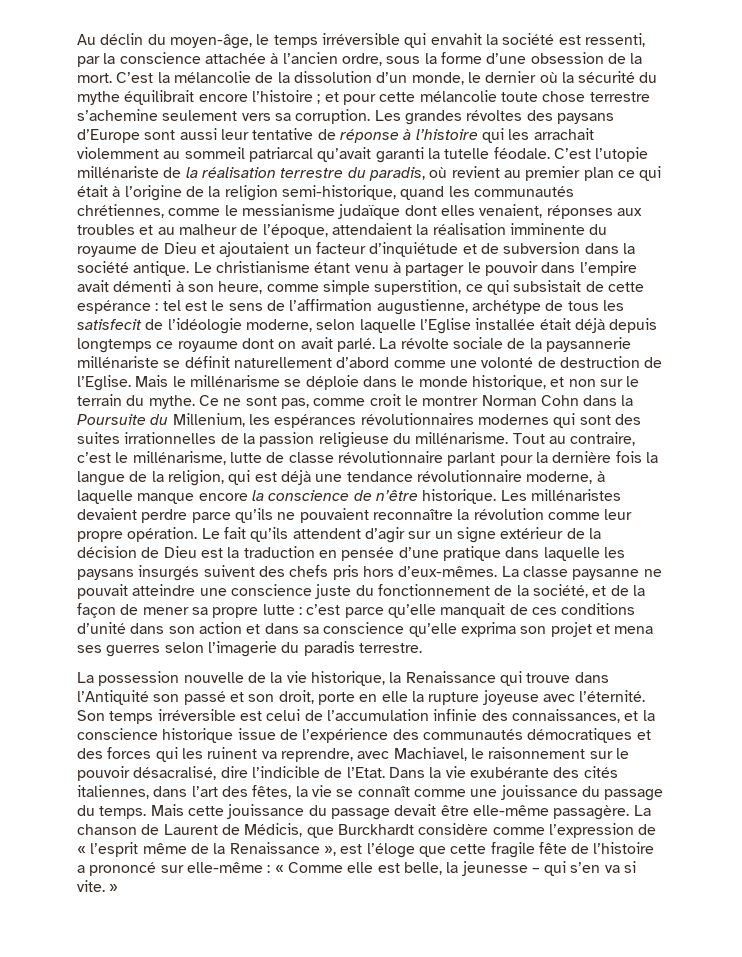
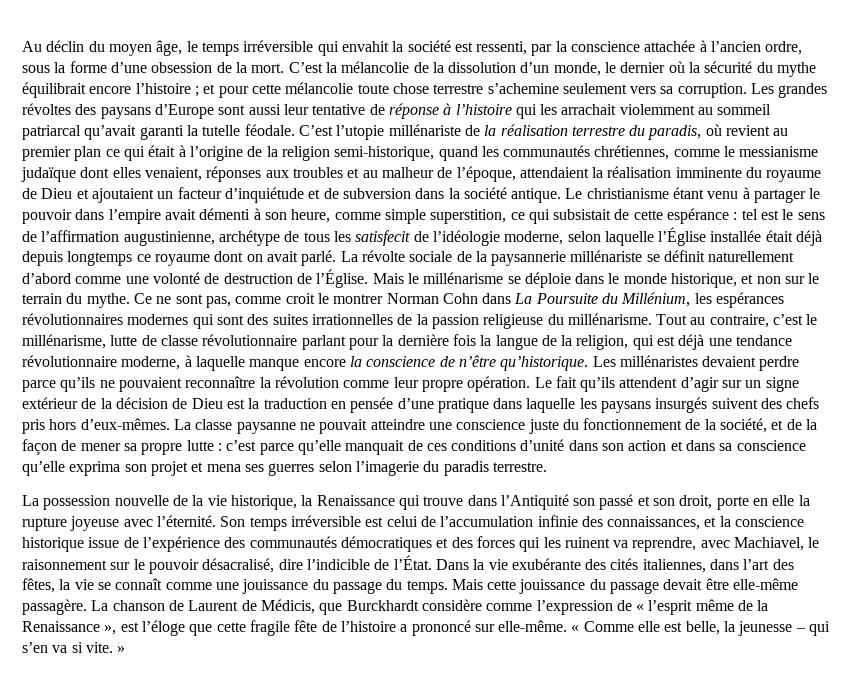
- Au déclin du moyen-âge, le temps irréversible qui envahit la société est ressenti, par la conscience attachée à l’ancien ordre, sous la forme d’une obsession de la mort.
+ Au déclin du moyen âge, le temps irréversible qui envahit la société est ressenti, par la conscience attachée à l’ancien ordre, sous la forme d’une obsession de la mort.
- Le christianisme étant venu à partager le pouvoir dans l’empire avait démenti à son heure, comme simple superstition, ce qui subsistait de cette espérance : tel est le sens de l’affirmation augustienne, archétype de tous les satisfecit de l’idéologie moderne, selon laquelle l’Eglise installée était déjà depuis longtemps ce royaume dont on avait parlé.
+ Le christianisme étant venu à partager le pouvoir dans l’empire avait démenti à son heure, comme simple superstition, ce qui subsistait de cette espérance : tel est le sens de l’affirmation augustinienne, archétype de tous les satisfecit de l’idéologie moderne, selon laquelle l’Église installée était déjà depuis longtemps ce royaume dont on avait parlé.
- La révolte sociale de la paysannerie millénariste se définit naturellement d’abord comme une volonté de destruction de l’Eglise.
+ La révolte sociale de la paysannerie millénariste se définit naturellement d’abord comme une volonté de destruction de l’Église.
- Ce ne sont pas, comme croit le montrer Norman Cohn dans la Poursuite du Millenium, les espérances révolutionnaires modernes qui sont des suites irrationnelles de la passion religieuse du millénarisme.
+ Ce ne sont pas, comme croit le montrer Norman Cohn dans La Poursuite du Millénium, les espérances révolutionnaires modernes qui sont des suites irrationnelles de la passion religieuse du millénarisme.
- Tout au contraire, c’est le millénarisme, lutte de classe révolutionnaire parlant pour la dernière fois la langue de la religion, qui est déjà une tendance révolutionnaire moderne, à laquelle manque encore la conscience de n’être historique.
+ Tout au contraire, c’est le millénarisme, lutte de classe révolutionnaire parlant pour la dernière fois la langue de la religion, qui est déjà une tendance révolutionnaire moderne, à laquelle manque encore la conscience de n’être qu’historique.
- Son temps irréversible est celui de l’accumulation infinie des connaissances, et la conscience historique issue de l’expérience des communautés démocratiques et des forces qui les ruinent va reprendre, avec Machiavel, le raisonnement sur le pouvoir désacralisé, dire l’indicible de l’Etat.
+ Son temps irréversible est celui de l’accumulation infinie des connaissances, et la conscience historique issue de l’expérience des communautés démocratiques et des forces qui les ruinent va reprendre, avec Machiavel, le raisonnement sur le pouvoir désacralisé, dire l’indicible de l’État.
- La chanson de Laurent de Médicis, que Burckhardt considère comme l’expression de « l’esprit même de la Renaissance », est l’éloge que cette fragile fête de l’histoire a prononcé sur elle-même : « Comme elle est belle, la jeunesse – qui s’en va si vite. »
+ La chanson de Laurent de Médicis, que Burckhardt considère comme l’expression de « l’esprit même de la Renaissance », est l’éloge que cette fragile fête de l’histoire a prononcé sur elle-même. « Comme elle est belle, la jeunesse – qui s’en va si vite. »

